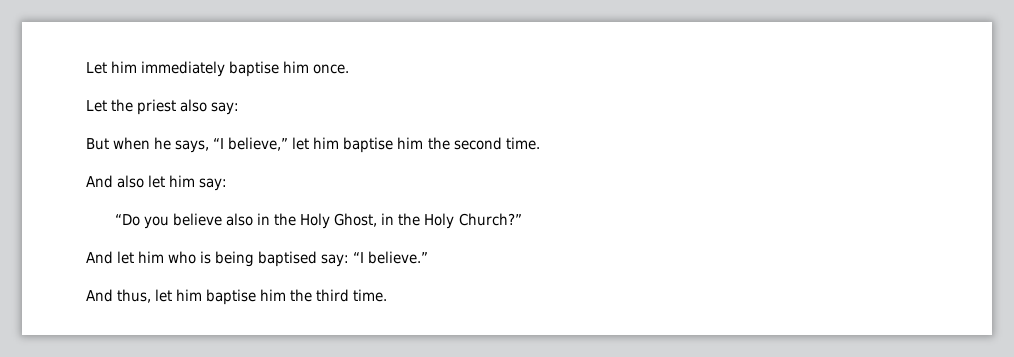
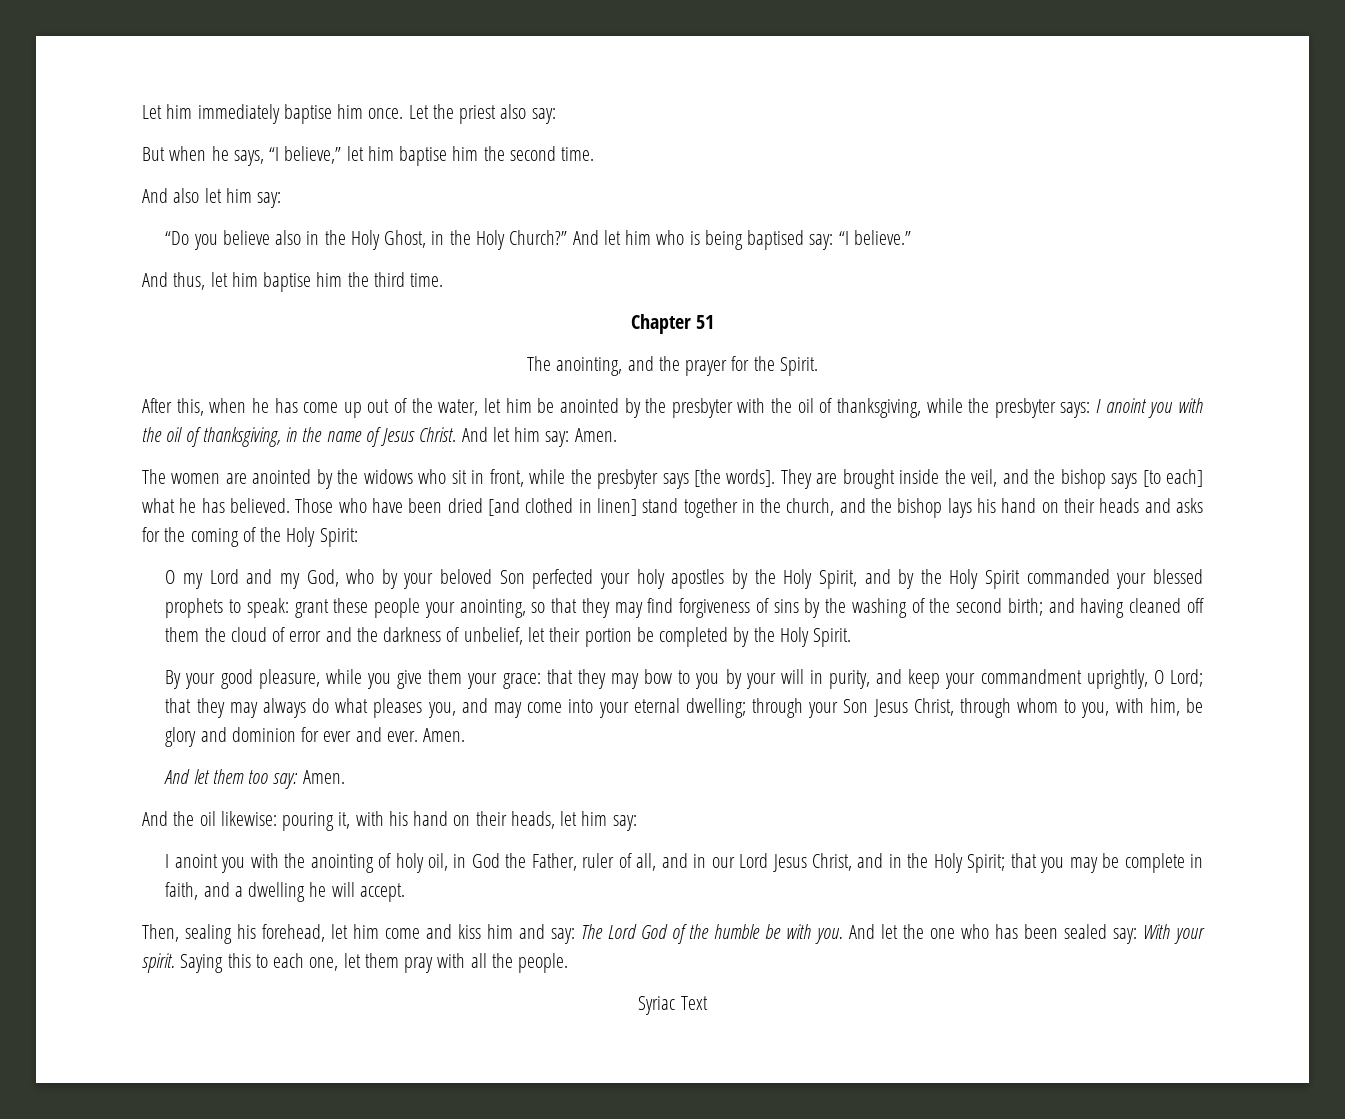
- Let him immediately baptise him once.
- Let the priest also say:
+ Let him immediately baptise him once. Let the priest also say:
- “Do you believe also in the Holy Ghost, in the Holy Church?”
- And let him who is being baptised say: “I believe.”
+ “Do you believe also in the Holy Ghost, in the Holy Church?” And let him who is being baptised say: “I believe.”
+ Chapter 51
+ The anointing, and the prayer for the Spirit.
+ After this, when he has come up out of the water, let him be anointed by the presbyter with the oil of thanksgiving, while the presbyter says: I anoint you with the oil of thanksgiving, in the name of Jesus Christ. And let him say: Amen.
+ The women are anointed by the widows who sit in front, while the presbyter says [the words]. They are brought inside the veil, and the bishop says [to each] what he has believed. Those who have been dried [and clothed in linen] stand together in the church, and the bishop lays his hand on their heads and asks for the coming of the Holy Spirit:
+ O my Lord and my God, who by your beloved Son perfected your holy apostles by the Holy Spirit, and by the Holy Spirit commanded your blessed prophets to speak: grant these people your anointing, so that they may find forgiveness of sins by the washing of the second birth; and having cleaned off them the cloud of error and the darkness of unbelief, let their portion be completed by the Holy Spirit.
+ By your good pleasure, while you give them your grace: that they may bow to you by your will in purity, and keep your commandment uprightly, O Lord; that they may always do what pleases you, and may come into your eternal dwelling; through your Son Jesus Christ, through whom to you, with him, be glory and dominion for ever and ever. Amen.
+ And let them too say: Amen.
+ And the oil likewise: pouring it, with his hand on their heads, let him say:
+ I anoint you with the anointing of holy oil, in God the Father, ruler of all, and in our Lord Jesus Christ, and in the Holy Spirit; that you may be complete in faith, and a dwelling he will accept.
+ Then, sealing his forehead, let him come and kiss him and say: The Lord God of the humble be with you. And let the one who has been sealed say: With your spirit. Saying this to each one, let them pray with all the people.
+ Syriac Text

